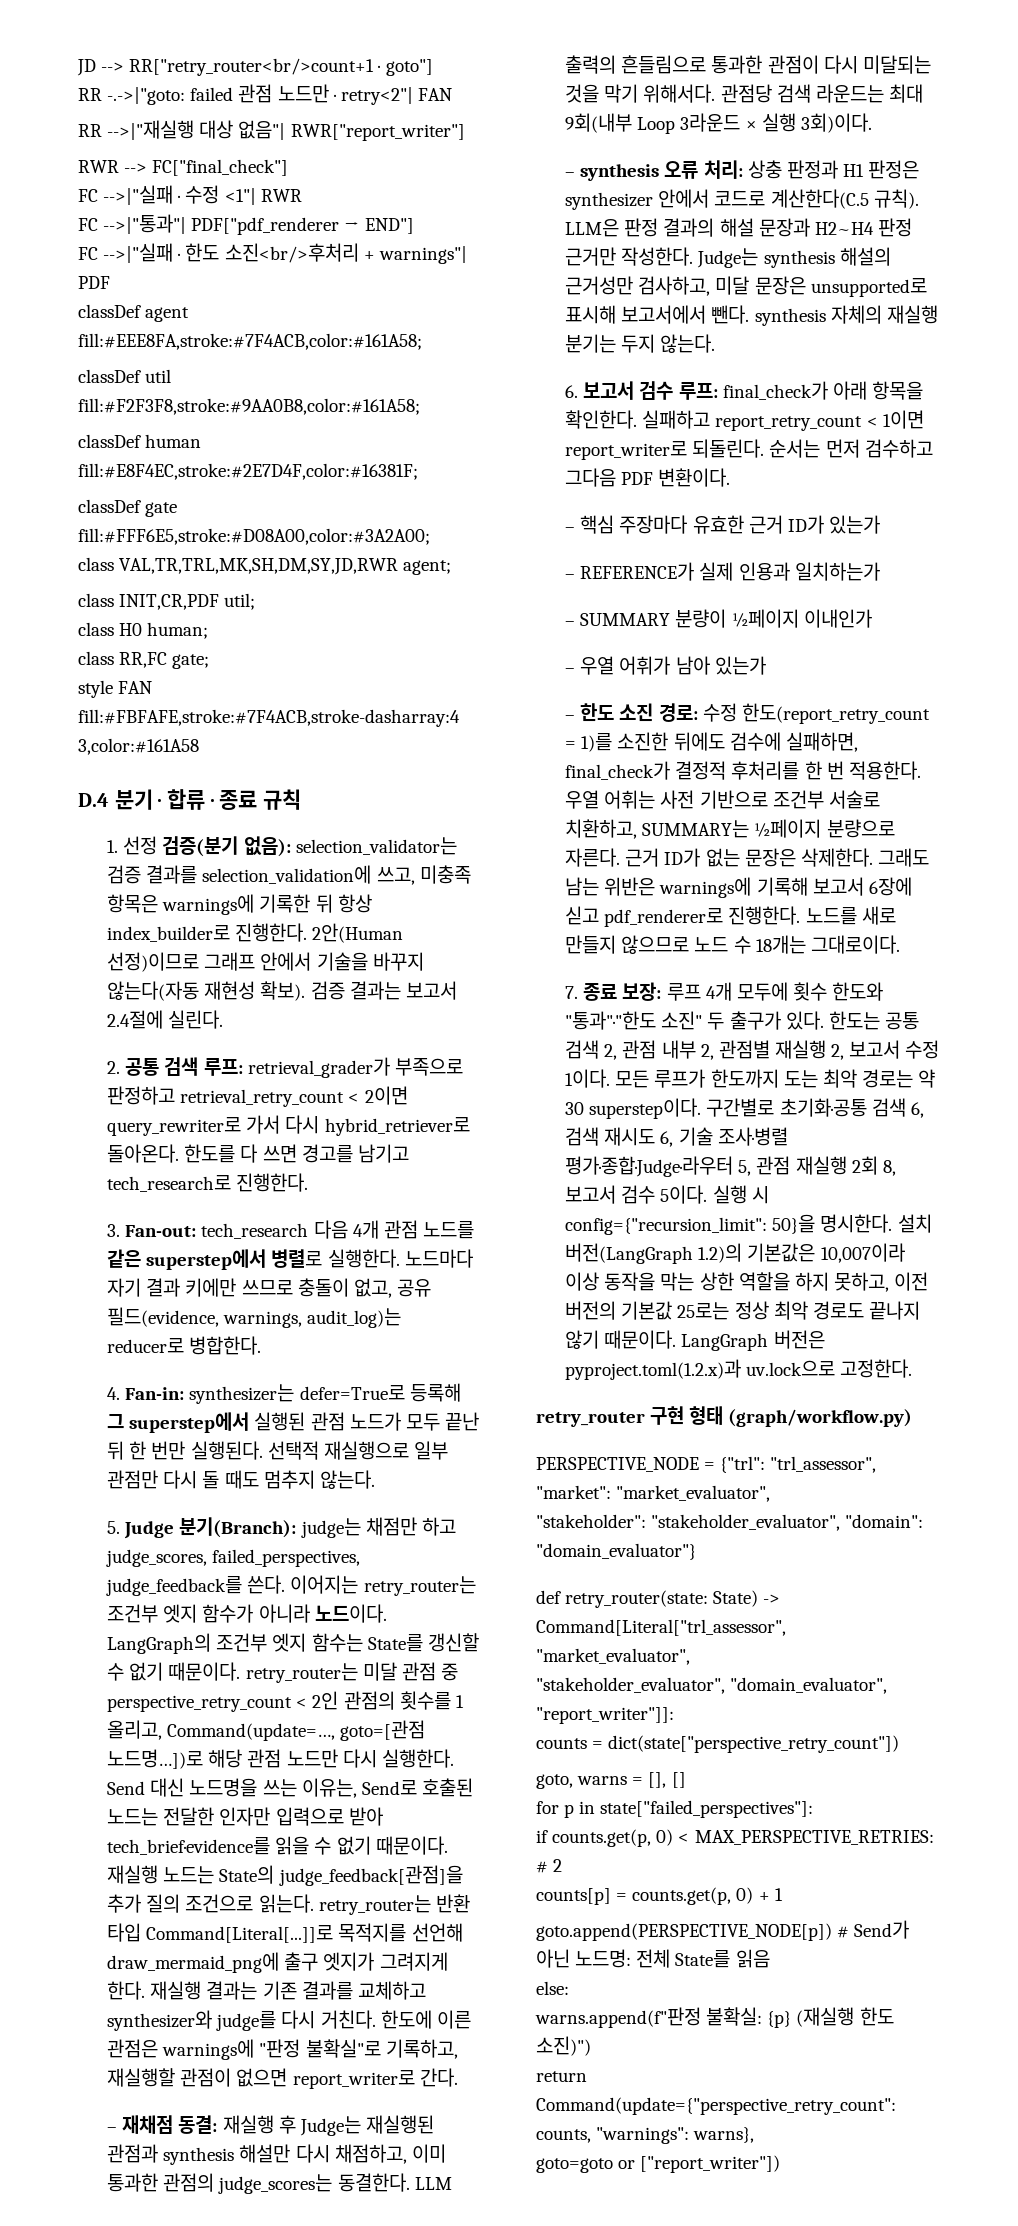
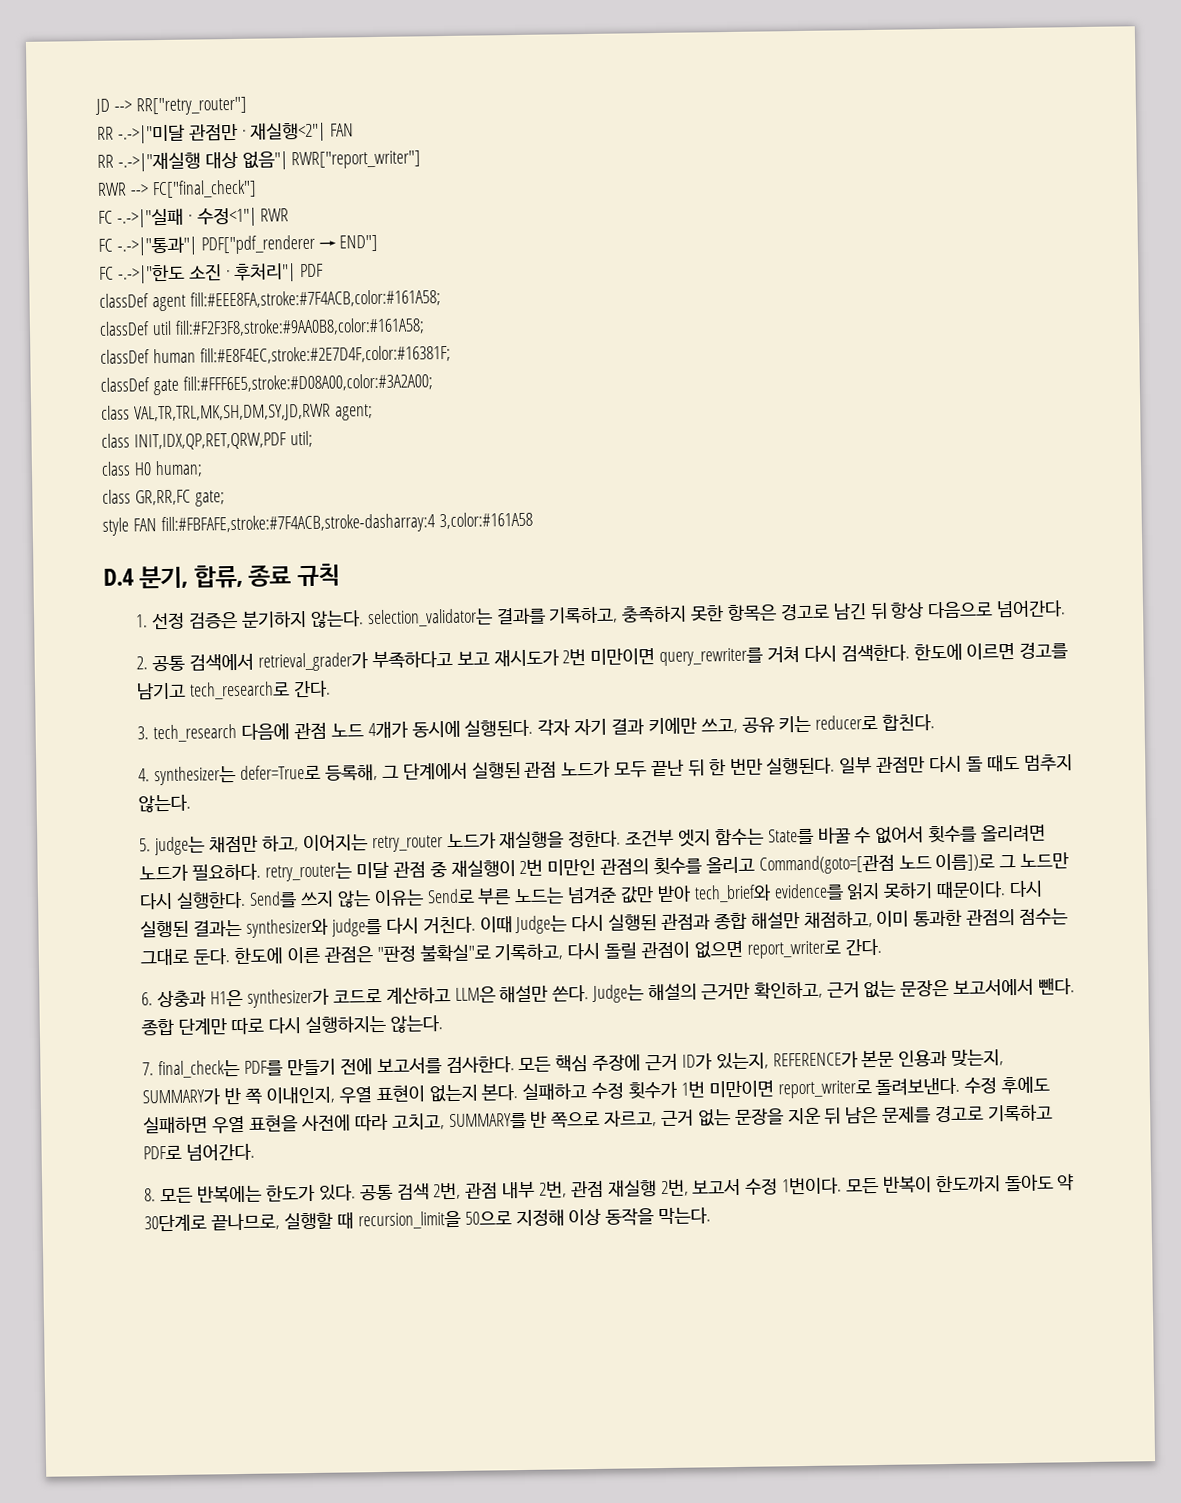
- JD --> RR["retry_router<br/>count+1 · goto"]
- RR -.->|"goto: failed 관점 노드만 · retry<2"| FAN
+ JD --> RR["retry_router"]
+ RR -.->|"미달 관점만 · 재실행<2"| FAN
- RR -->|"재실행 대상 없음"| RWR["report_writer"]
+ RR -.->|"재실행 대상 없음"| RWR["report_writer"]
- FC -->|"실패 · 수정 <1"| RWR
+ FC -.->|"실패 · 수정<1"| RWR
- FC -->|"통과"| PDF["pdf_renderer → END"]
+ FC -.->|"통과"| PDF["pdf_renderer → END"]
- FC -->|"실패 · 한도 소진<br/>후처리 + warnings"| PDF
+ FC -.->|"한도 소진 · 후처리"| PDF
- class INIT,CR,PDF util;
+ class INIT,IDX,QP,RET,QRW,PDF util;
- class RR,FC gate;
+ class GR,RR,FC gate;
- D.4 분기 · 합류 · 종료 규칙
+ D.4 분기, 합류, 종료 규칙
- 1. 선정 검증(분기 없음): selection_validator는 검증 결과를 selection_validation에 쓰고, 미충족 항목은 warnings에 기록한 뒤 항상 index_builder로 진행한다. 2안(Human 선정)이므로 그래프 안에서 기술을 바꾸지 않는다(자동 재현성 확보). 검증 결과는 보고서 2.4절에 실린다.
- 2. 공통 검색 루프: retrieval_grader가 부족으로 판정하고 retrieval_retry_count < 2이면 query_rewriter로 가서 다시 hybrid_retriever로 돌아온다. 한도를 다 쓰면 경고를 남기고 tech_research로 진행한다.
+ 1. 선정 검증은 분기하지 않는다. selection_validator는 결과를 기록하고, 충족하지 못한 항목은 경고로 남긴 뒤 항상 다음으로 넘어간다.
+ 2. 공통 검색에서 retrieval_grader가 부족하다고 보고 재시도가 2번 미만이면 query_rewriter를 거쳐 다시 검색한다. 한도에 이르면 경고를 남기고 tech_research로 간다.
- 3. Fan-out: tech_research 다음 4개 관점 노드를 같은 superstep에서 병렬로 실행한다. 노드마다 자기 결과 키에만 쓰므로 충돌이 없고, 공유 필드(evidence, warnings, audit_log)는 reducer로 병합한다.
+ 3. tech_research 다음에 관점 노드 4개가 동시에 실행된다. 각자 자기 결과 키에만 쓰고, 공유 키는 reducer로 합친다.
- 4. Fan-in: synthesizer는 defer=True로 등록해 그 superstep에서 실행된 관점 노드가 모두 끝난 뒤 한 번만 실행된다.
+ 4. synthesizer는 defer=True로 등록해, 그 단계에서 실행된 관점 노드가 모두 끝난 뒤 한 번만 실행된다.
- 선택적 재실행으로 일부 관점만 다시 돌 때도 멈추지 않는다.
+ 일부 관점만 다시 돌 때도 멈추지 않는다.
- 5. Judge 분기(Branch): judge는 채점만 하고 judge_scores, failed_perspectives, judge_feedback를 쓴다. 이어지는 retry_router는 조건부 엣지 함수가 아니라 노드이다. LangGraph의 조건부 엣지 함수는 State를 갱신할 수 없기 때문이다. retry_router는 미달 관점 중 perspective_retry_count < 2인 관점의 횟수를 1 올리고, Command(update=…, goto=[관점 노드명…])로 해당 관점 노드만 다시 실행한다. Send 대신 노드명을 쓰는 이유는, Send로 호출된 노드는 전달한 인자만 입력으로 받아 tech_brief·evidence를 읽을 수 없기 때문이다. 재실행 노드는 State의 judge_feedback[관점]을 추가 질의 조건으로 읽는다. retry_router는 반환 타입 Command[Literal[...]]로 목적지를 선언해 draw_mermaid_png에 출구 엣지가 그려지게 한다. 재실행 결과는 기존 결과를 교체하고 synthesizer와 judge를 다시 거친다.
+ 5. judge는 채점만 하고, 이어지는 retry_router 노드가 재실행을 정한다. 조건부 엣지 함수는 State를 바꿀 수 없어서 횟수를 올리려면 노드가 필요하다. retry_router는 미달 관점 중 재실행이 2번 미만인 관점의 횟수를 올리고 Command(goto=[관점 노드 이름])로 그 노드만 다시 실행한다. Send를 쓰지 않는 이유는 Send로 부른 노드는 넘겨준 값만 받아 tech_brief와 evidence를 읽지 못하기 때문이다. 다시 실행된 결과는 synthesizer와 judge를 다시 거친다. 이때 Judge는 다시 실행된 관점과 종합 해설만 채점하고, 이미 통과한 관점의 점수는 그대로 둔다.
- 한도에 이른 관점은 warnings에 "판정 불확실"로 기록하고, 재실행할 관점이 없으면 report_writer로 간다.
+ 한도에 이른 관점은 "판정 불확실"로 기록하고, 다시 돌릴 관점이 없으면 report_writer로 간다.
- – 재채점 동결: 재실행 후 Judge는 재실행된 관점과 synthesis 해설만 다시 채점하고, 이미 통과한 관점의 judge_scores는 동결한다. LLM 출력의 흔들림으로 통과한 관점이 다시 미달되는 것을 막기 위해서다. 관점당 검색 라운드는 최대 9회(내부 Loop 3라운드 × 실행 3회)이다.
- – synthesis 오류 처리: 상충 판정과 H1 판정은 synthesizer 안에서 코드로 계산한다(C.5 규칙). LLM은 판정 결과의 해설 문장과 H2~H4 판정 근거만 작성한다. Judge는 synthesis 해설의 근거성만 검사하고, 미달 문장은 unsupported로 표시해 보고서에서 뺀다. synthesis 자체의 재실행 분기는 두지 않는다.
- 6. 보고서 검수 루프: final_check가 아래 항목을 확인한다. 실패하고 report_retry_count < 1이면 report_writer로 되돌린다. 순서는 먼저 검수하고 그다음 PDF 변환이다.
- – 핵심 주장마다 유효한 근거 ID가 있는가
- – REFERENCE가 실제 인용과 일치하는가
- – SUMMARY 분량이 ½페이지 이내인가
- – 우열 어휘가 남아 있는가
- – 한도 소진 경로: 수정 한도(report_retry_count = 1)를 소진한 뒤에도 검수에 실패하면, final_check가 결정적 후처리를 한 번 적용한다. 우열 어휘는 사전 기반으로 조건부 서술로 치환하고, SUMMARY는 ½페이지 분량으로 자른다. 근거 ID가 없는 문장은 삭제한다. 그래도 남는 위반은 warnings에 기록해 보고서 6장에 싣고 pdf_renderer로 진행한다. 노드를 새로 만들지 않으므로 노드 수 18개는 그대로이다.
- 7. 종료 보장: 루프 4개 모두에 횟수 한도와 "통과"·"한도 소진" 두 출구가 있다. 한도는 공통 검색 2, 관점 내부 2, 관점별 재실행 2, 보고서 수정 1이다. 모든 루프가 한도까지 도는 최악 경로는 약 30 superstep이다. 구간별로 초기화·공통 검색 6, 검색 재시도 6, 기술 조사·병렬 평가·종합·Judge·라우터 5, 관점 재실행 2회 8, 보고서 검수 5이다. 실행 시 config={"recursion_limit": 50}을 명시한다. 설치 버전(LangGraph 1.2)의 기본값은 10,007이라 이상 동작을 막는 상한 역할을 하지 못하고, 이전 버전의 기본값 25로는 정상 최악 경로도 끝나지 않기 때문이다. LangGraph 버전은 pyproject.toml(1.2.x)과 uv.lock으로 고정한다.
- retry_router 구현 형태 (graph/workflow.py)
- PERSPECTIVE_NODE = {"trl": "trl_assessor", "market": "market_evaluator",
- "stakeholder": "stakeholder_evaluator", "domain": "domain_evaluator"}
- def retry_router(state: State) -> Command[Literal["trl_assessor", "market_evaluator",
- "stakeholder_evaluator", "domain_evaluator", "report_writer"]]:
- counts = dict(state["perspective_retry_count"])
- goto, warns = [], []
- for p in state["failed_perspectives"]:
- if counts.get(p, 0) < MAX_PERSPECTIVE_RETRIES: # 2
- counts[p] = counts.get(p, 0) + 1
- goto.append(PERSPECTIVE_NODE[p]) # Send가 아닌 노드명: 전체 State를 읽음
- else:
- warns.append(f"판정 불확실: {p} (재실행 한도 소진)")
- return Command(update={"perspective_retry_count": counts, "warnings": warns},
- goto=goto or ["report_writer"])
+ 6. 상충과 H1은 synthesizer가 코드로 계산하고 LLM은 해설만 쓴다. Judge는 해설의 근거만 확인하고, 근거 없는 문장은 보고서에서 뺀다. 종합 단계만 따로 다시 실행하지는 않는다.
+ 7. final_check는 PDF를 만들기 전에 보고서를 검사한다. 모든 핵심 주장에 근거 ID가 있는지, REFERENCE가 본문 인용과 맞는지, SUMMARY가 반 쪽 이내인지, 우열 표현이 없는지 본다. 실패하고 수정 횟수가 1번 미만이면 report_writer로 돌려보낸다. 수정 후에도 실패하면 우열 표현을 사전에 따라 고치고, SUMMARY를 반 쪽으로 자르고, 근거 없는 문장을 지운 뒤 남은 문제를 경고로 기록하고 PDF로 넘어간다.
+ 8. 모든 반복에는 한도가 있다. 공통 검색 2번, 관점 내부 2번, 관점 재실행 2번, 보고서 수정 1번이다. 모든 반복이 한도까지 돌아도 약 30단계로 끝나므로, 실행할 때 recursion_limit을 50으로 지정해 이상 동작을 막는다.

